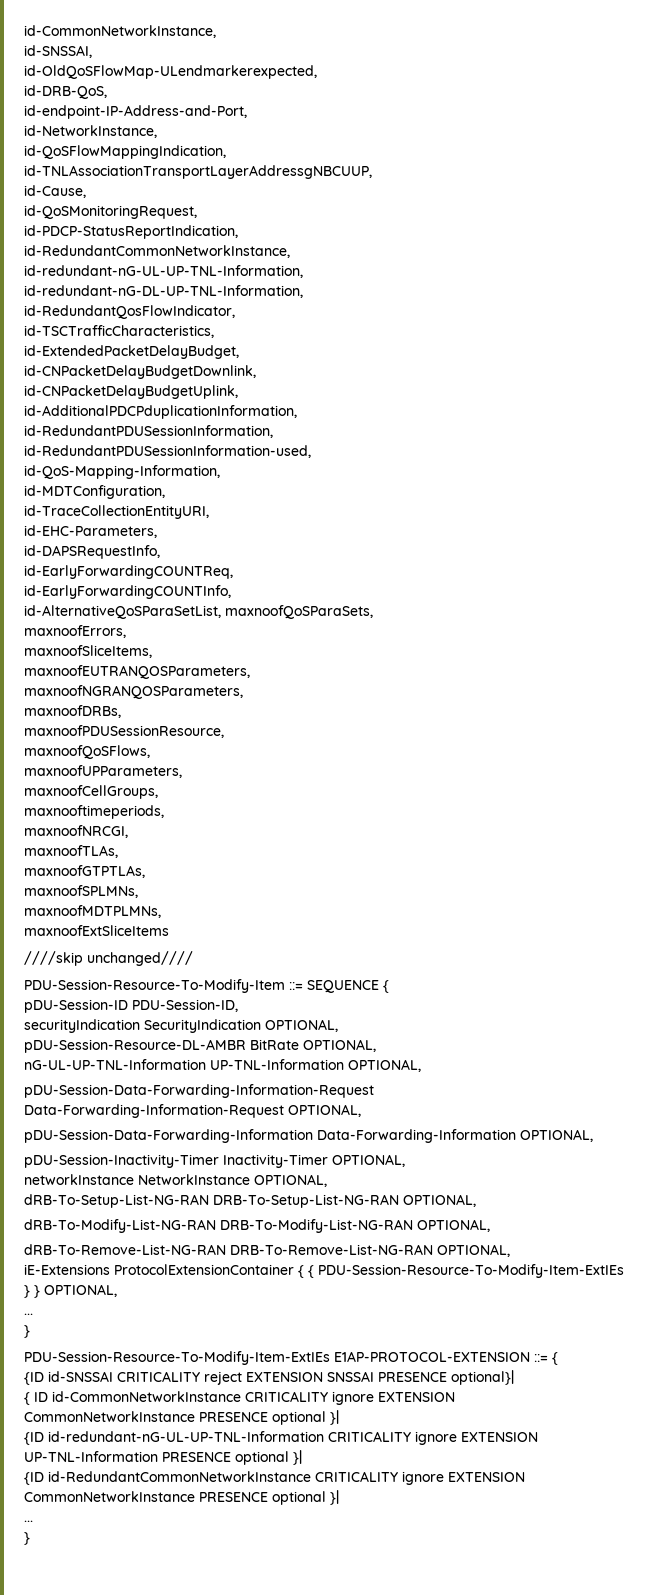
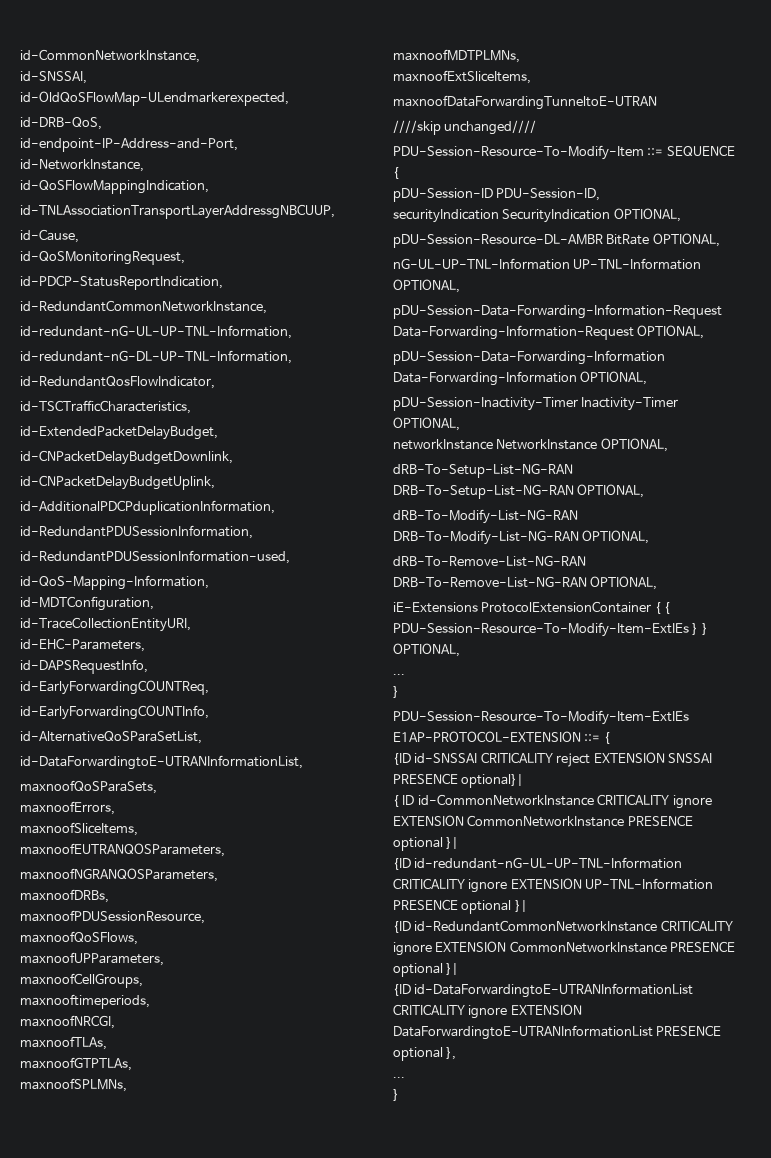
- id-AlternativeQoSParaSetList, maxnoofQoSParaSets,
+ id-AlternativeQoSParaSetList,
+ id-DataForwardingtoE-UTRANInformationList,
+ maxnoofQoSParaSets,
- maxnoofExtSliceItems
+ maxnoofExtSliceItems,
+ maxnoofDataForwardingTunneltoE-UTRAN
+ {ID id-DataForwardingtoE-UTRANInformationList CRITICALITY ignore EXTENSION DataForwardingtoE-UTRANInformationList PRESENCE optional },

